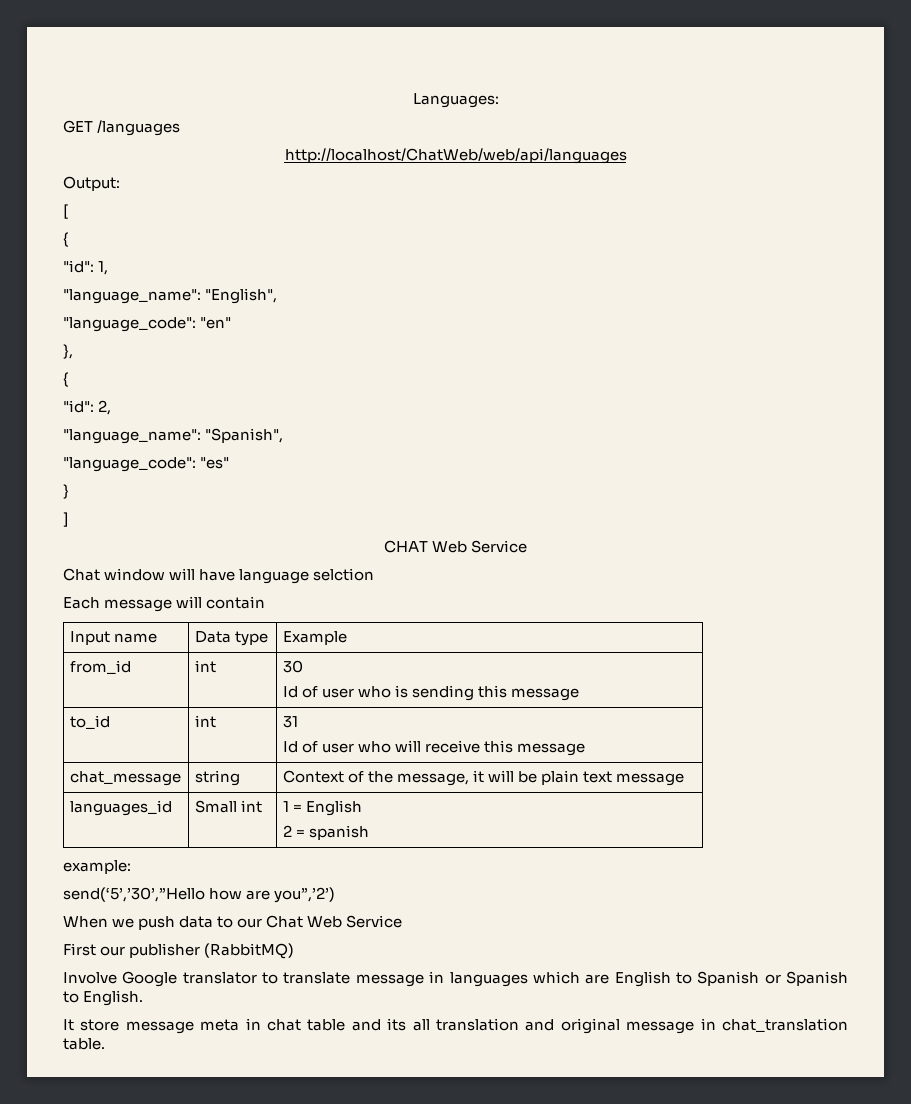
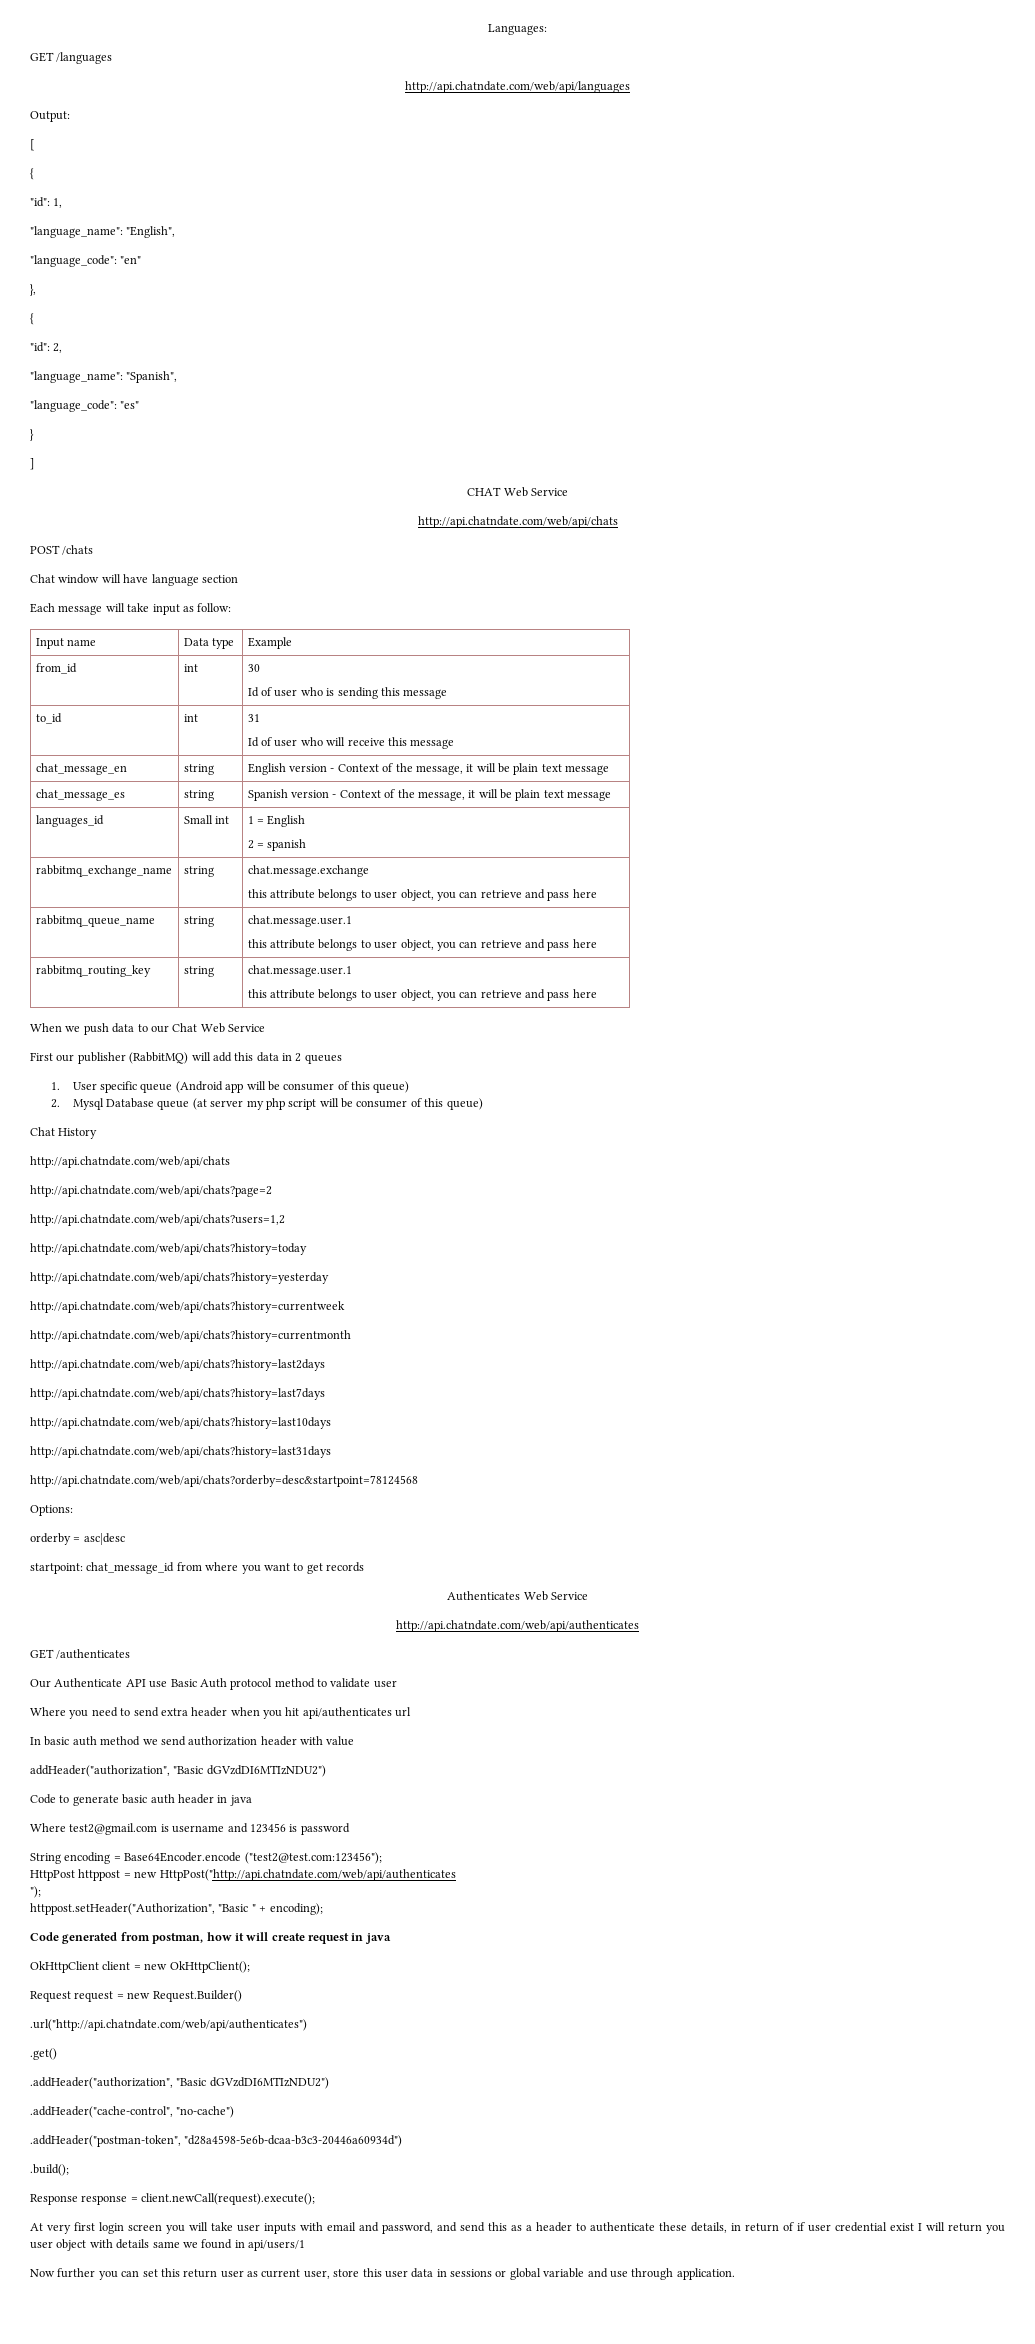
- http://localhost/ChatWeb/web/api/languages
+ http://api.chatndate.com/web/api/languages
  CHAT Web Service
+ http://api.chatndate.com/web/api/chats
+ POST /chats
- Chat window will have language selction
+ Chat window will have language section
- Each message will contain
+ Each message will take input as follow:
- chat_message | string | Context of the message, it will be plain text message
+ chat_message_en | string | English version - Context of the message, it will be plain text message
+ chat_message_es | string | Spanish version - Context of the message, it will be plain text message
- example:
- send(‘5’,’30’,”Hello how are you”,’2’)
+ rabbitmq_exchange_name | string | chat.message.exchange
+ this attribute belongs to user object, you can retrieve and pass here
+ rabbitmq_queue_name | string | chat.message.user.1
+ this attribute belongs to user object, you can retrieve and pass here
+ rabbitmq_routing_key | string | chat.message.user.1
+ this attribute belongs to user object, you can retrieve and pass here
- First our publisher (RabbitMQ)
- Involve Google translator to translate message in languages which are English to Spanish or Spanish to English.
- It store message meta in chat table and its all translation and original message in chat_translation table.
+ First our publisher (RabbitMQ) will add this data in 2 queues
+ 1. User specific queue (Android app will be consumer of this queue)
+ 2. Mysql Database queue (at server my php script will be consumer of this queue)
+ Chat History
+ http://api.chatndate.com/web/api/chats
+ http://api.chatndate.com/web/api/chats?page=2
+ http://api.chatndate.com/web/api/chats?users=1,2
+ http://api.chatndate.com/web/api/chats?history=today
+ http://api.chatndate.com/web/api/chats?history=yesterday
+ http://api.chatndate.com/web/api/chats?history=currentweek
+ http://api.chatndate.com/web/api/chats?history=currentmonth
+ http://api.chatndate.com/web/api/chats?history=last2days
+ http://api.chatndate.com/web/api/chats?history=last7days
+ http://api.chatndate.com/web/api/chats?history=last10days
+ http://api.chatndate.com/web/api/chats?history=last31days
+ http://api.chatndate.com/web/api/chats?orderby=desc&startpoint=78124568
+ Options:
+ orderby = asc|desc
+ startpoint: chat_message_id from where you want to get records
+ Authenticates Web Service
+ http://api.chatndate.com/web/api/authenticates
+ GET /authenticates
+ Our Authenticate API use Basic Auth protocol method to validate user
+ Where you need to send extra header when you hit api/authenticates url
+ In basic auth method we send authorization header with value
+ addHeader("authorization", "Basic dGVzdDI6MTIzNDU2")
+ Code to generate basic auth header in java
+ Where test2@gmail.com is username and 123456 is password
+ String encoding = Base64Encoder.encode ("test2@test.com:123456");
+ HttpPost httppost = new HttpPost("http://api.chatndate.com/web/api/authenticates
+ ");
+ httppost.setHeader("Authorization", "Basic " + encoding);
+ Code generated from postman, how it will create request in java
+ OkHttpClient client = new OkHttpClient();
+ Request request = new Request.Builder()
+ .url("http://api.chatndate.com/web/api/authenticates")
+ .get()
+ .addHeader("authorization", "Basic dGVzdDI6MTIzNDU2")
+ .addHeader("cache-control", "no-cache")
+ .addHeader("postman-token", "d28a4598-5e6b-dcaa-b3c3-20446a60934d")
+ .build();
+ Response response = client.newCall(request).execute();
+ At very first login screen you will take user inputs with email and password, and send this as a header to authenticate these details, in return of if user credential exist I will return you user object with details same we found in api/users/1
+ Now further you can set this return user as current user, store this user data in sessions or global variable and use through application.

